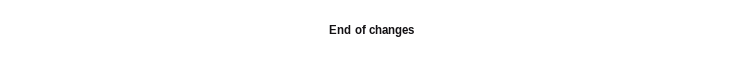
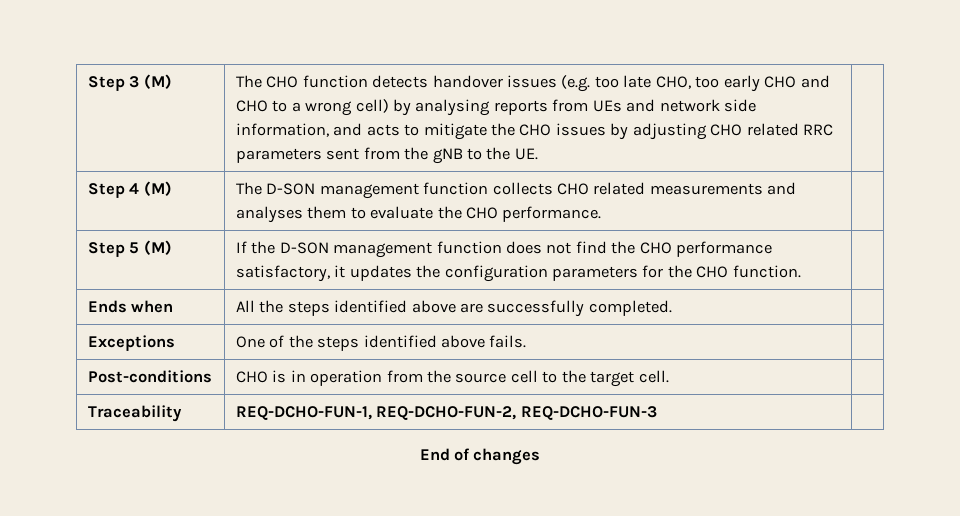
+ Step 3 (M) | The CHO function detects handover issues (e.g. too late CHO, too early CHO and CHO to a wrong cell) by analysing reports from UEs and network side information, and acts to mitigate the CHO issues by adjusting CHO related RRC parameters sent from the gNB to the UE. |
+ Step 4 (M) | The D-SON management function collects CHO related measurements and analyses them to evaluate the CHO performance. |
+ Step 5 (M) | If the D-SON management function does not find the CHO performance satisfactory, it updates the configuration parameters for the CHO function. |
+ Ends when | All the steps identified above are successfully completed. |
+ Exceptions | One of the steps identified above fails. |
+ Post-conditions | CHO is in operation from the source cell to the target cell. |
+ Traceability | REQ-DCHO-FUN-1, REQ-DCHO-FUN-2, REQ-DCHO-FUN-3 |

